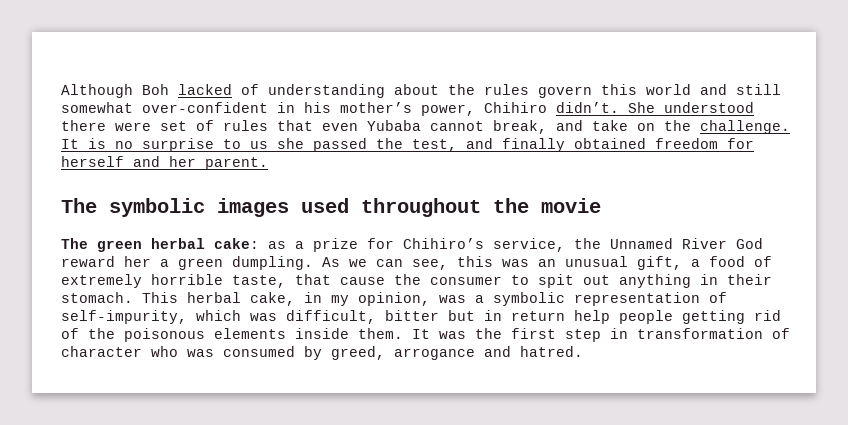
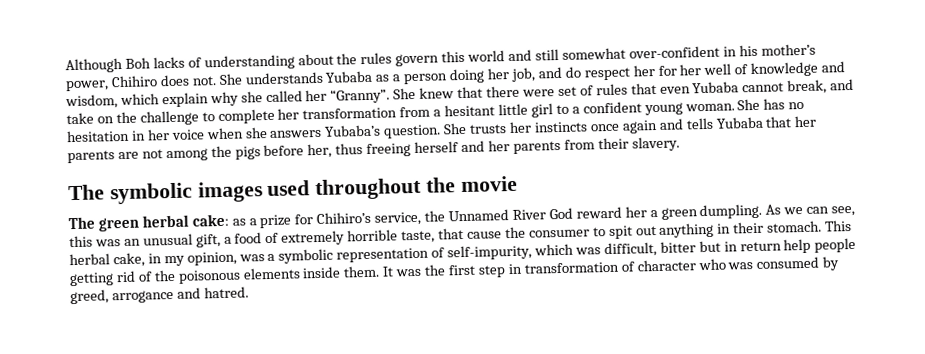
- Although Boh lacked of understanding about the rules govern this world and still somewhat over-confident in his mother’s power, Chihiro didn’t. She understood there were set of rules that even Yubaba cannot break, and take on the challenge. It is no surprise to us she passed the test, and finally obtained freedom for herself and her parent.
+ Although Boh lacks of understanding about the rules govern this world and still somewhat over-confident in his mother’s power, Chihiro does not. She understands Yubaba as a person doing her job, and do respect her for her well of knowledge and wisdom, which explain why she called her “Granny”. She knew that there were set of rules that even Yubaba cannot break, and take on the challenge to complete her transformation from a hesitant little girl to a confident young woman. She has no hesitation in her voice when she answers Yubaba’s question. She trusts her instincts once again and tells Yubaba that her parents are not among the pigs before her, thus freeing herself and her parents from their slavery.

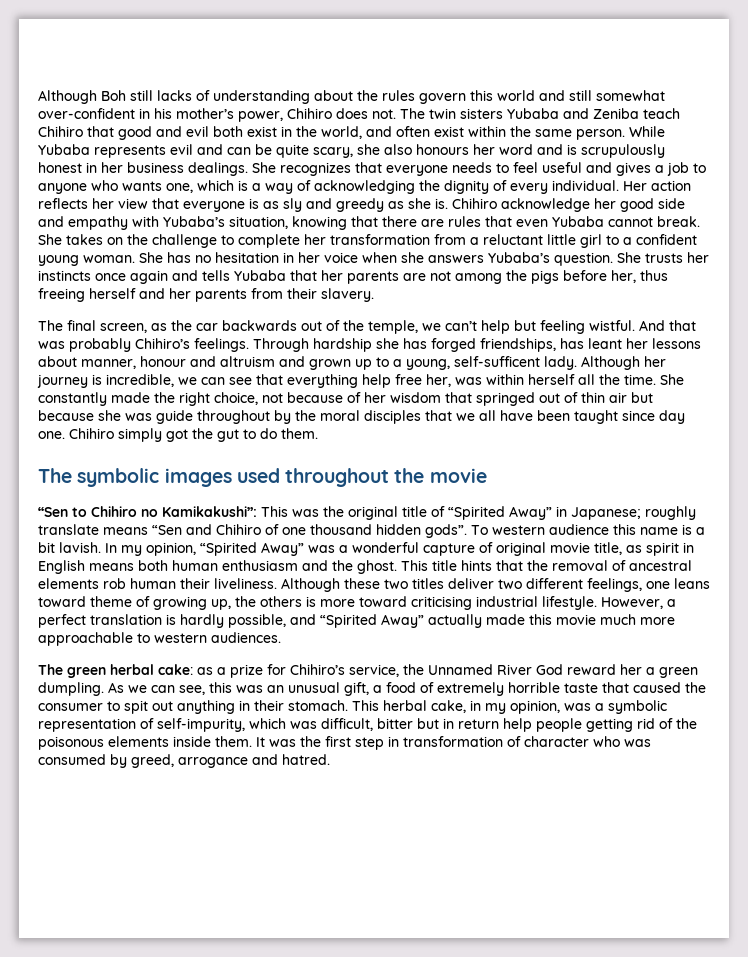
- Although Boh lacks of understanding about the rules govern this world and still somewhat over-confident in his mother’s power, Chihiro does not.
+ Although Boh still lacks of understanding about the rules govern this world and still somewhat over-confident in his mother’s power, Chihiro does not.
- She understands Yubaba as a person doing her job, and do respect her for her well of knowledge and wisdom, which explain why she called her “Granny”. She knew that there were set of rules that even Yubaba cannot break, and take on the challenge to complete her transformation from a hesitant little girl to a confident young woman.
+ The twin sisters Yubaba and Zeniba teach Chihiro that good and evil both exist in the world, and often exist within the same person. While Yubaba represents evil and can be quite scary, she also honours her word and is scrupulously honest in her business dealings. She recognizes that everyone needs to feel useful and gives a job to anyone who wants one, which is a way of acknowledging the dignity of every individual. Her action reflects her view that everyone is as sly and greedy as she is. Chihiro acknowledge her good side and empathy with Yubaba’s situation, knowing that there are rules that even Yubaba cannot break. She takes on the challenge to complete her transformation from a reluctant little girl to a confident young woman.
+ The final screen, as the car backwards out of the temple, we can’t help but feeling wistful. And that was probably Chihiro’s feelings. Through hardship she has forged friendships, has leant her lessons about manner, honour and altruism and grown up to a young, self-sufficent lady. Although her journey is incredible, we can see that everything help free her, was within herself all the time. She constantly made the right choice, not because of her wisdom that springed out of thin air but because she was guide throughout by the moral disciples that we all have been taught since day one. Chihiro simply got the gut to do them.
+ “Sen to Chihiro no Kamikakushi”: This was the original title of “Spirited Away” in Japanese; roughly translate means “Sen and Chihiro of one thousand hidden gods”. To western audience this name is a bit lavish. In my opinion, “Spirited Away” was a wonderful capture of original movie title, as spirit in English means both human enthusiasm and the ghost. This title hints that the removal of ancestral elements rob human their liveliness. Although these two titles deliver two different feelings, one leans toward theme of growing up, the others is more toward criticising industrial lifestyle. However, a perfect translation is hardly possible, and “Spirited Away” actually made this movie much more approachable to western audiences.
- As we can see, this was an unusual gift, a food of extremely horrible taste, that cause the consumer to spit out anything in their stomach.
+ As we can see, this was an unusual gift, a food of extremely horrible taste that caused the consumer to spit out anything in their stomach.

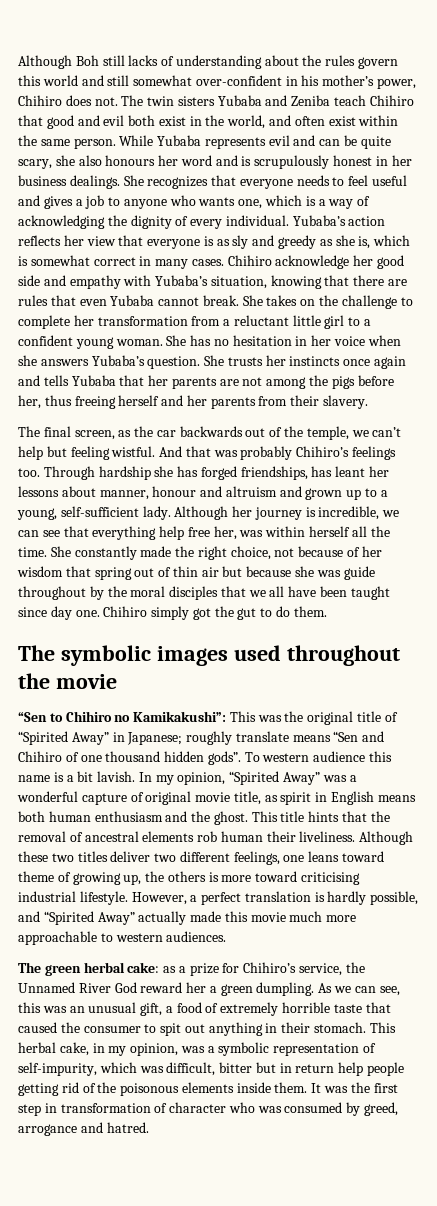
- Her action reflects her view that everyone is as sly and greedy as she is.
+ Yubaba’s action reflects her view that everyone is as sly and greedy as she is, which is somewhat correct in many cases.
- And that was probably Chihiro’s feelings.
+ And that was probably Chihiro’s feelings too.
- Through hardship she has forged friendships, has leant her lessons about manner, honour and altruism and grown up to a young, self-sufficent lady.
+ Through hardship she has forged friendships, has leant her lessons about manner, honour and altruism and grown up to a young, self-sufficient lady.
- She constantly made the right choice, not because of her wisdom that springed out of thin air but because she was guide throughout by the moral disciples that we all have been taught since day one.
+ She constantly made the right choice, not because of her wisdom that spring out of thin air but because she was guide throughout by the moral disciples that we all have been taught since day one.

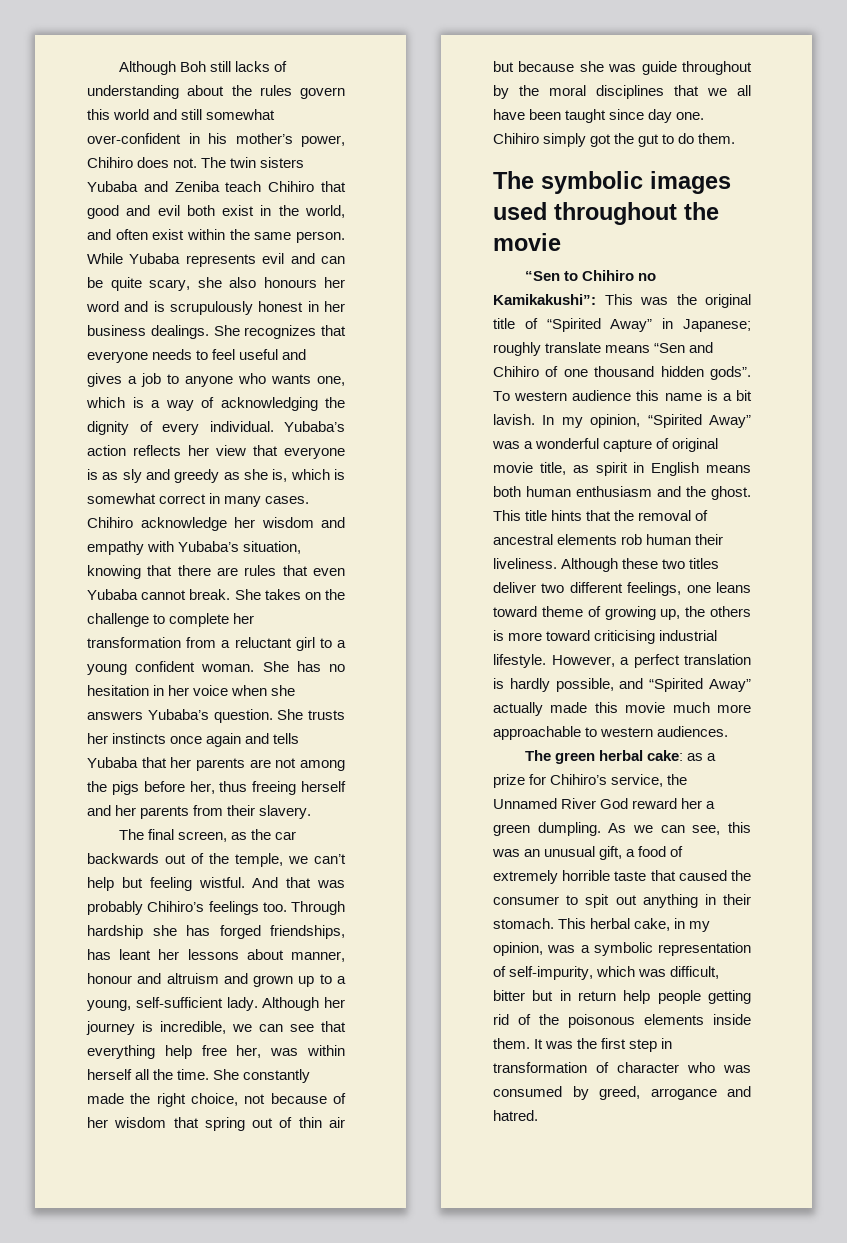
- Chihiro acknowledge her good side and empathy with Yubaba’s situation, knowing that there are rules that even Yubaba cannot break.
+ Chihiro acknowledge her wisdom and empathy with Yubaba’s situation, knowing that there are rules that even Yubaba cannot break.
- She takes on the challenge to complete her transformation from a reluctant little girl to a confident young woman.
+ She takes on the challenge to complete her transformation from a reluctant girl to a young confident woman.
- She constantly made the right choice, not because of her wisdom that spring out of thin air but because she was guide throughout by the moral disciples that we all have been taught since day one.
+ She constantly made the right choice, not because of her wisdom that spring out of thin air but because she was guide throughout by the moral disciplines that we all have been taught since day one.

